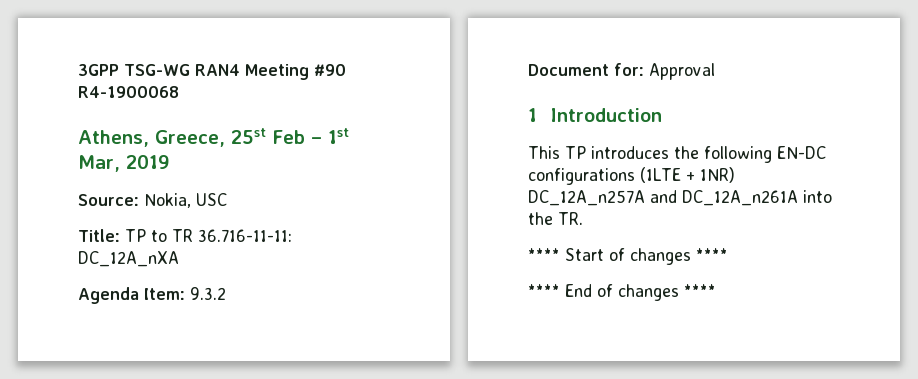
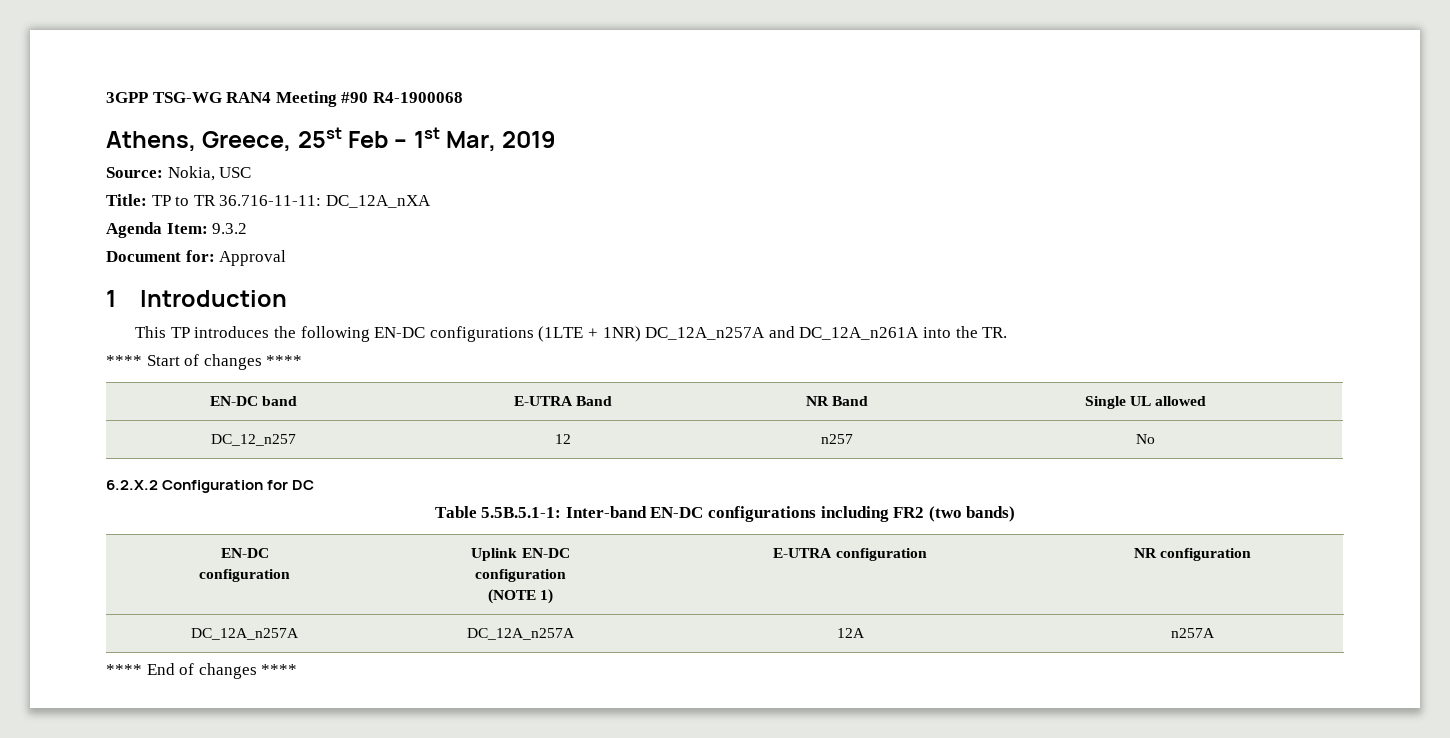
+ EN-DC band | E-UTRA Band | NR Band | Single UL allowed
+ DC_12_n257 | 12 | n257 | No
+ 6.2.X.2 Configuration for DC
+ Table 5.5B.5.1-1: Inter-band EN-DC configurations including FR2 (two bands)
+ EN-DC
+ configuration | Uplink EN-DC
+ configuration
+ (NOTE 1) | E-UTRA configuration | NR configuration
+ DC_12A_n257A | DC_12A_n257A | 12A | n257A

